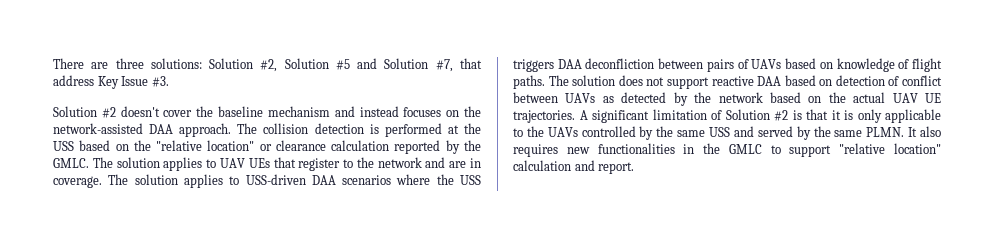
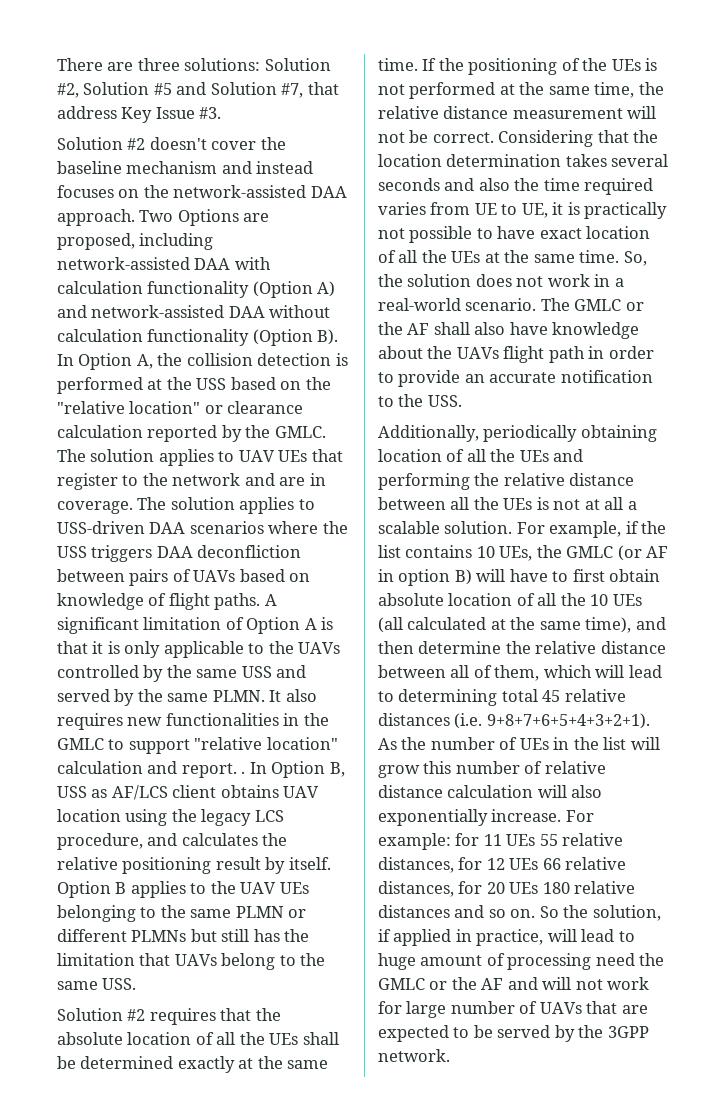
- The collision detection is performed at the USS based on the "relative location" or clearance calculation reported by the GMLC.
+ Two Options are proposed, including network-assisted DAA with calculation functionality (Option A) and network-assisted DAA without calculation functionality (Option B). In Option A, the collision detection is performed at the USS based on the "relative location" or clearance calculation reported by the GMLC.
- The solution does not support reactive DAA based on detection of conflict between UAVs as detected by the network based on the actual UAV UE trajectories.
- A significant limitation of Solution #2 is that it is only applicable to the UAVs controlled by the same USS and served by the same PLMN.
+ A significant limitation of Option A is that it is only applicable to the UAVs controlled by the same USS and served by the same PLMN.
- It also requires new functionalities in the GMLC to support "relative location" calculation and report.
+ It also requires new functionalities in the GMLC to support "relative location" calculation and report. . In Option B, USS as AF/LCS client obtains UAV location using the legacy LCS procedure, and calculates the relative positioning result by itself. Option B applies to the UAV UEs belonging to the same PLMN or different PLMNs but still has the limitation that UAVs belong to the same USS.
+ Solution #2 requires that the absolute location of all the UEs shall be determined exactly at the same time. If the positioning of the UEs is not performed at the same time, the relative distance measurement will not be correct. Considering that the location determination takes several seconds and also the time required varies from UE to UE, it is practically not possible to have exact location of all the UEs at the same time. So, the solution does not work in a real-world scenario. The GMLC or the AF shall also have knowledge about the UAVs flight path in order to provide an accurate notification to the USS.
+ Additionally, periodically obtaining location of all the UEs and performing the relative distance between all the UEs is not at all a scalable solution. For example, if the list contains 10 UEs, the GMLC (or AF in option B) will have to first obtain absolute location of all the 10 UEs (all calculated at the same time), and then determine the relative distance between all of them, which will lead to determining total 45 relative distances (i.e. 9+8+7+6+5+4+3+2+1). As the number of UEs in the list will grow this number of relative distance calculation will also exponentially increase. For example: for 11 UEs 55 relative distances, for 12 UEs 66 relative distances, for 20 UEs 180 relative distances and so on. So the solution, if applied in practice, will lead to huge amount of processing need the GMLC or the AF and will not work for large number of UAVs that are expected to be served by the 3GPP network.

